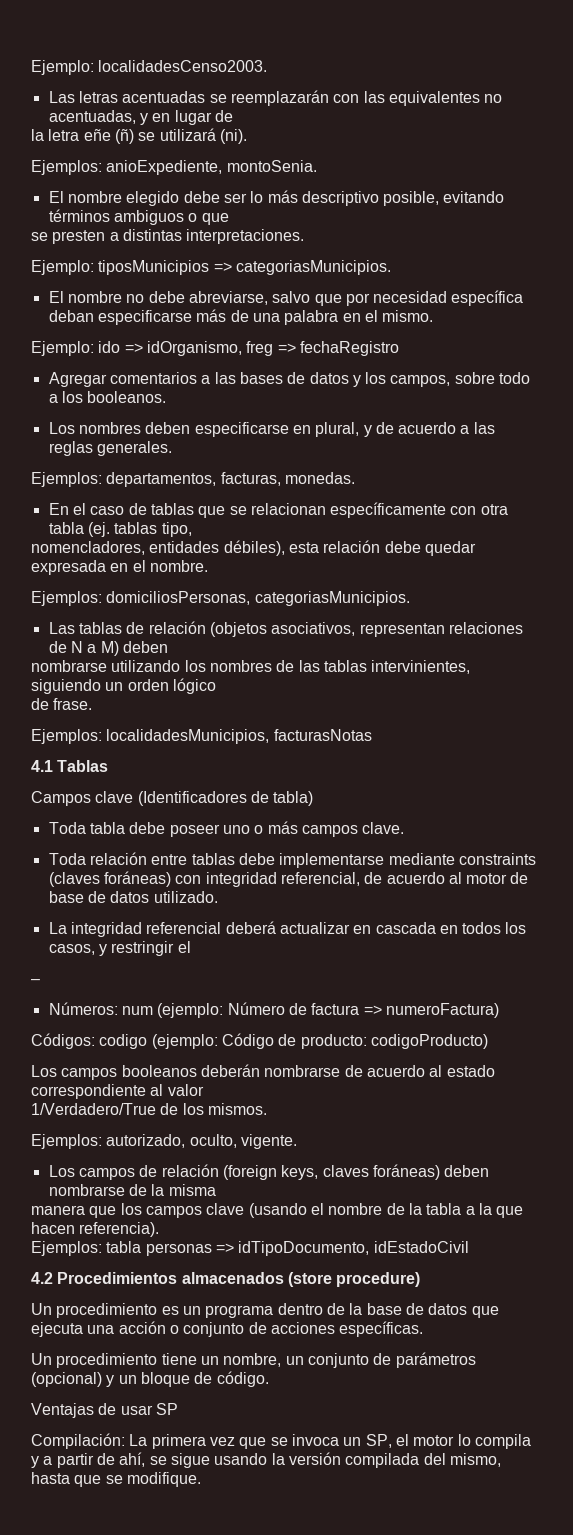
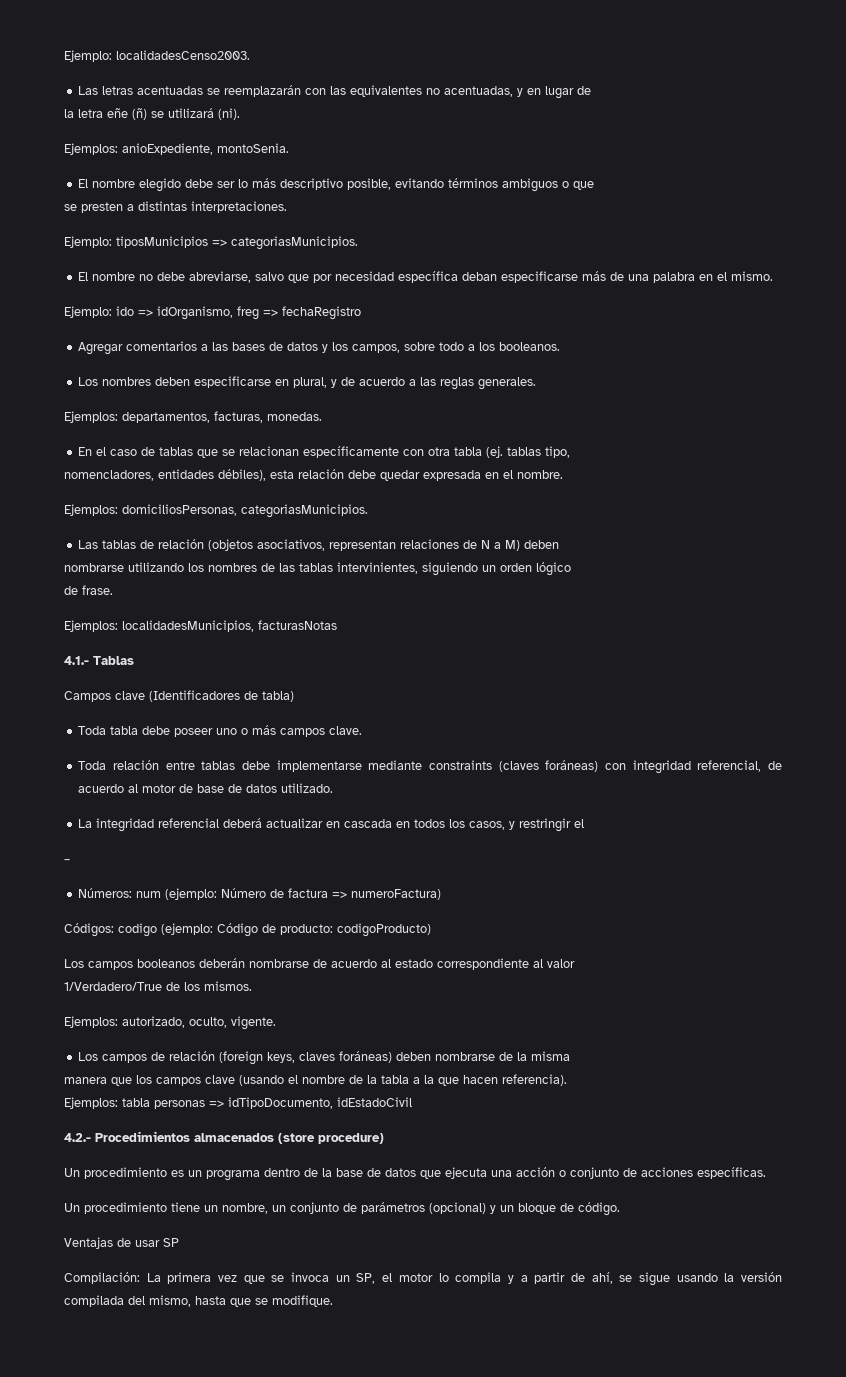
- 4.1 Tablas
+ 4.1.- Tablas
- 4.2 Procedimientos almacenados (store procedure)
+ 4.2.- Procedimientos almacenados (store procedure)

